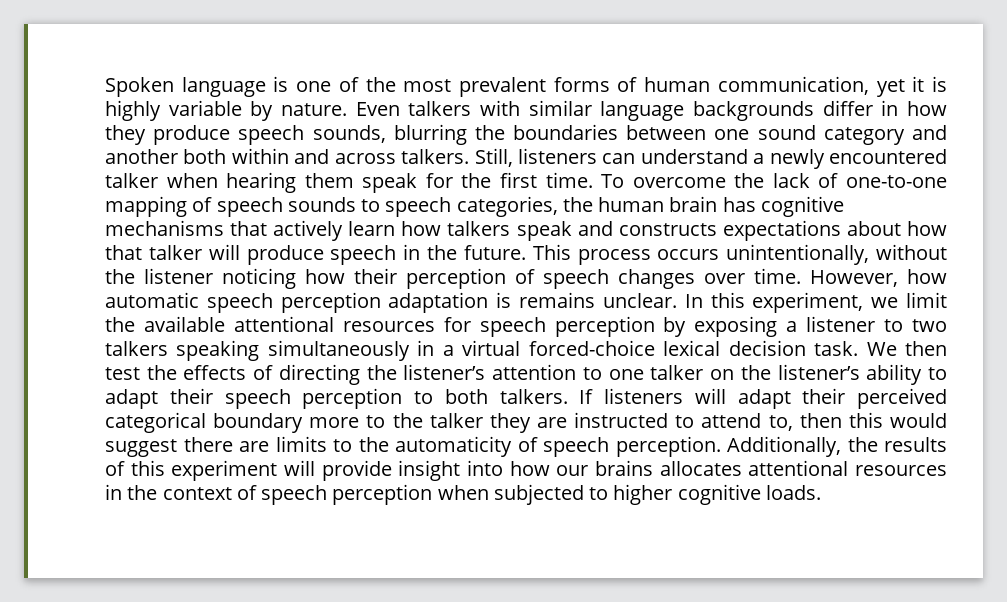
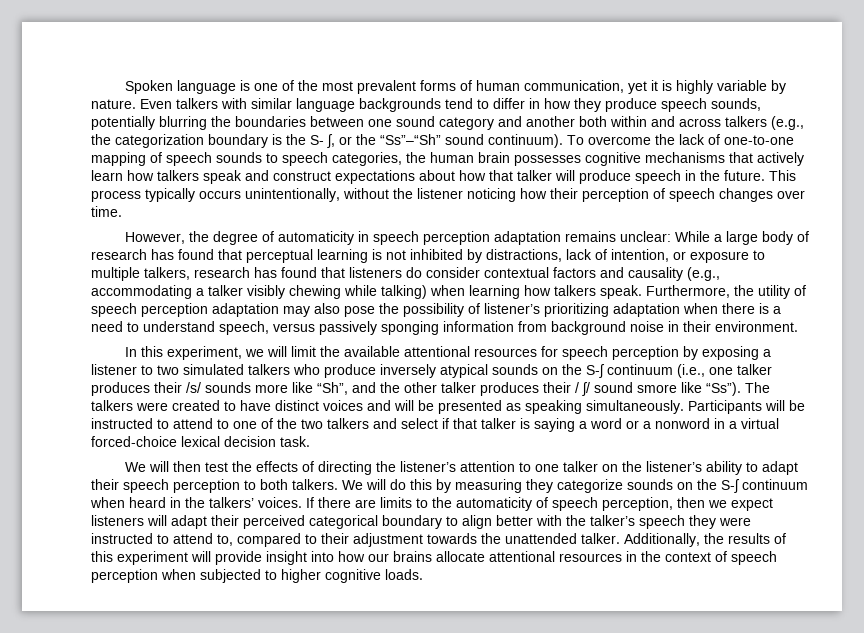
- Even talkers with similar language backgrounds differ in how they produce speech sounds, blurring the boundaries between one sound category and another both within and across talkers. Still, listeners can understand a newly encountered talker when hearing them speak for the first time.
+ Even talkers with similar language backgrounds tend to differ in how they produce speech sounds, potentially blurring the boundaries between one sound category and another both within and across talkers (e.g., the categorization boundary is the S- ʃ, or the “Ss”–“Sh” sound continuum).
- To overcome the lack of one-to-one mapping of speech sounds to speech categories, the human brain has cognitive mechanisms that actively learn how talkers speak and constructs expectations about how that talker will produce speech in the future.
+ To overcome the lack of one-to-one mapping of speech sounds to speech categories, the human brain possesses cognitive mechanisms that actively learn how talkers speak and construct expectations about how that talker will produce speech in the future.
- This process occurs unintentionally, without the listener noticing how their perception of speech changes over time. However, how automatic speech perception adaptation is remains unclear. In this experiment, we limit the available attentional resources for speech perception by exposing a listener to two talkers speaking simultaneously in a virtual forced-choice lexical decision task. We then test the effects of directing the listener’s attention to one talker on the listener’s ability to adapt their speech perception to both talkers.
+ This process typically occurs unintentionally, without the listener noticing how their perception of speech changes over time.
+ However, the degree of automaticity in speech perception adaptation remains unclear: While a large body of research has found that perceptual learning is not inhibited by distractions, lack of intention, or exposure to multiple talkers, research has found that listeners do consider contextual factors and causality (e.g., accommodating a talker visibly chewing while talking) when learning how talkers speak. Furthermore, the utility of speech perception adaptation may also pose the possibility of listener’s prioritizing adaptation when there is a need to understand speech, versus passively sponging information from background noise in their environment.
+ In this experiment, we will limit the available attentional resources for speech perception by exposing a listener to two simulated talkers who produce inversely atypical sounds on the S-ʃ continuum (i.e., one talker produces their /s/ sounds more like “Sh”, and the other talker produces their / ʃ/ sound smore like “Ss”). The talkers were created to have distinct voices and will be presented as speaking simultaneously. Participants will be instructed to attend to one of the two talkers and select if that talker is saying a word or a nonword in a virtual forced-choice lexical decision task.
+ We will then test the effects of directing the listener’s attention to one talker on the listener’s ability to adapt their speech perception to both talkers.
- If listeners will adapt their perceived categorical boundary more to the talker they are instructed to attend to, then this would suggest there are limits to the automaticity of speech perception.
+ We will do this by measuring they categorize sounds on the S-ʃ continuum when heard in the talkers’ voices. If there are limits to the automaticity of speech perception, then we expect listeners will adapt their perceived categorical boundary to align better with the talker’s speech they were instructed to attend to, compared to their adjustment towards the unattended talker.
- Additionally, the results of this experiment will provide insight into how our brains allocates attentional resources in the context of speech perception when subjected to higher cognitive loads.
+ Additionally, the results of this experiment will provide insight into how our brains allocate attentional resources in the context of speech perception when subjected to higher cognitive loads.

